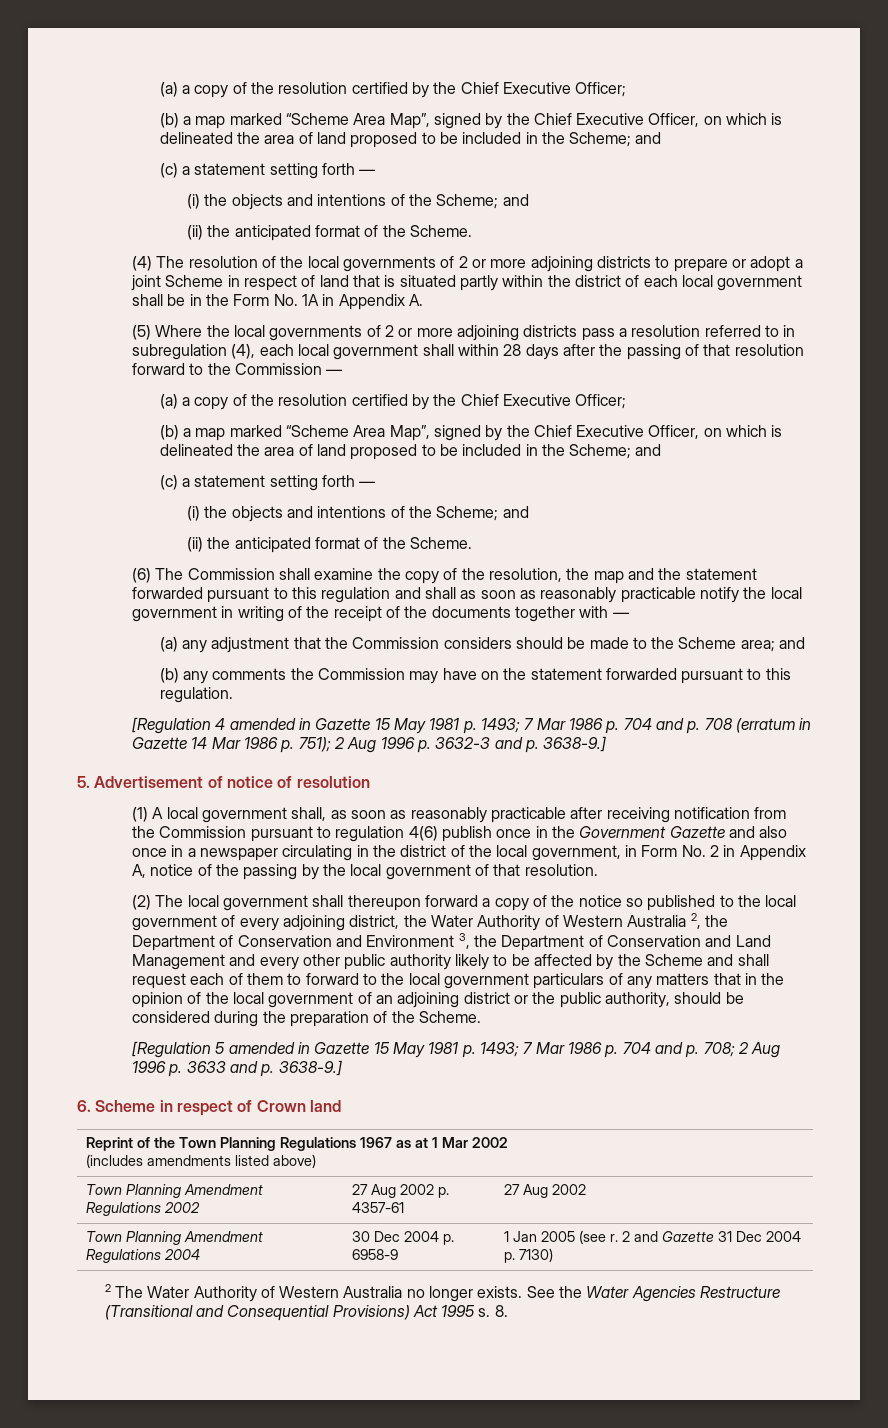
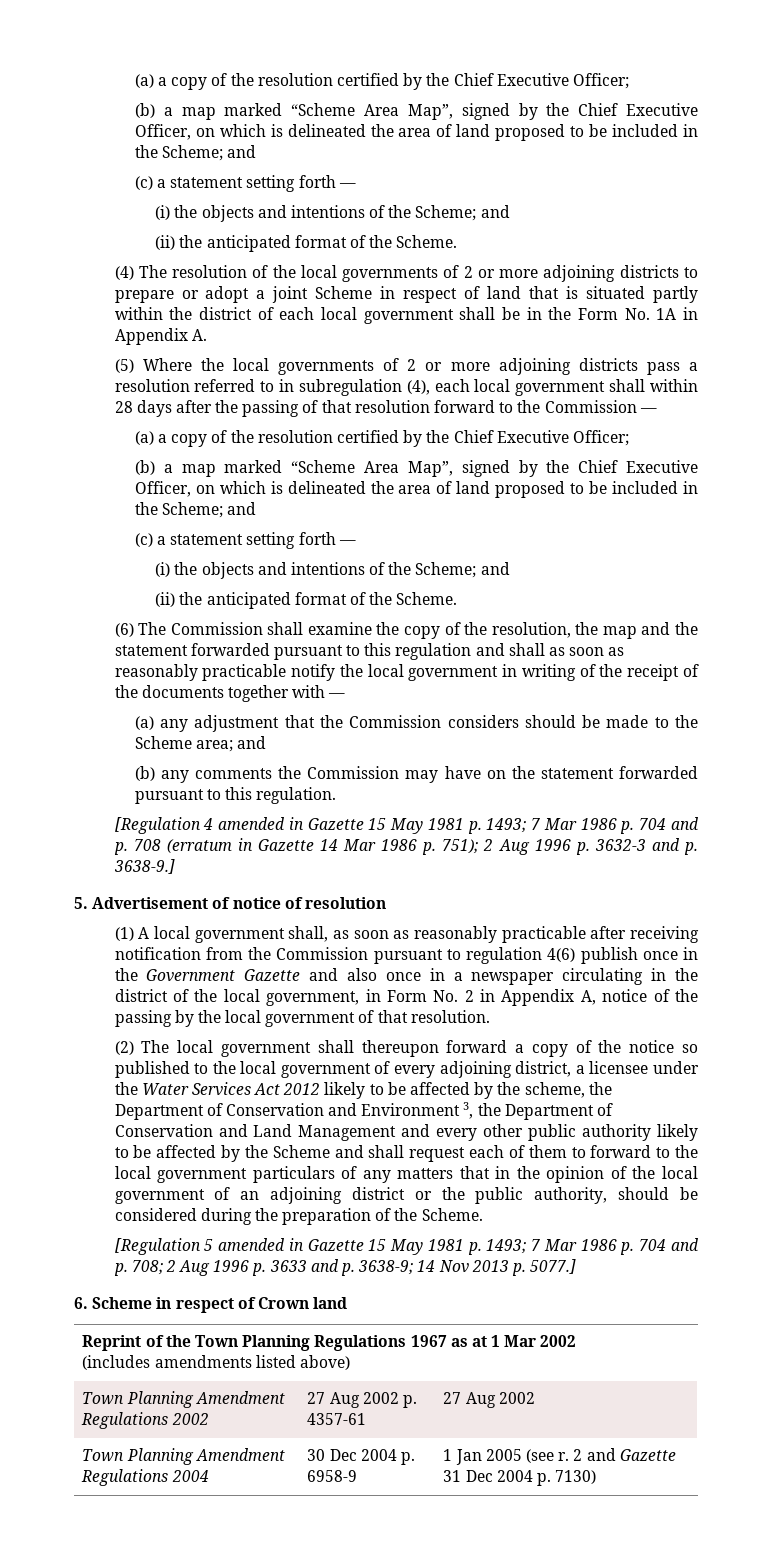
- (2) The local government shall thereupon forward a copy of the notice so published to the local government of every adjoining district, the Water Authority of Western Australia 2, the Department of Conservation and Environment 3, the Department of Conservation and Land Management and every other public authority likely to be affected by the Scheme and shall request each of them to forward to the local government particulars of any matters that in the opinion of the local government of an adjoining district or the public authority, should be considered during the preparation of the Scheme.
+ (2) The local government shall thereupon forward a copy of the notice so published to the local government of every adjoining district, a licensee under the Water Services Act 2012 likely to be affected by the scheme, the Department of Conservation and Environment 3, the Department of Conservation and Land Management and every other public authority likely to be affected by the Scheme and shall request each of them to forward to the local government particulars of any matters that in the opinion of the local government of an adjoining district or the public authority, should be considered during the preparation of the Scheme.
- [Regulation 5 amended in Gazette 15 May 1981 p. 1493; 7 Mar 1986 p. 704 and p. 708; 2 Aug 1996 p. 3633 and p. 3638-9.]
+ [Regulation 5 amended in Gazette 15 May 1981 p. 1493; 7 Mar 1986 p. 704 and p. 708; 2 Aug 1996 p. 3633 and p. 3638-9; 14 Nov 2013 p. 5077.]
- 2 The Water Authority of Western Australia no longer exists. See the Water Agencies Restructure (Transitional and Consequential Provisions) Act 1995 s. 8.

